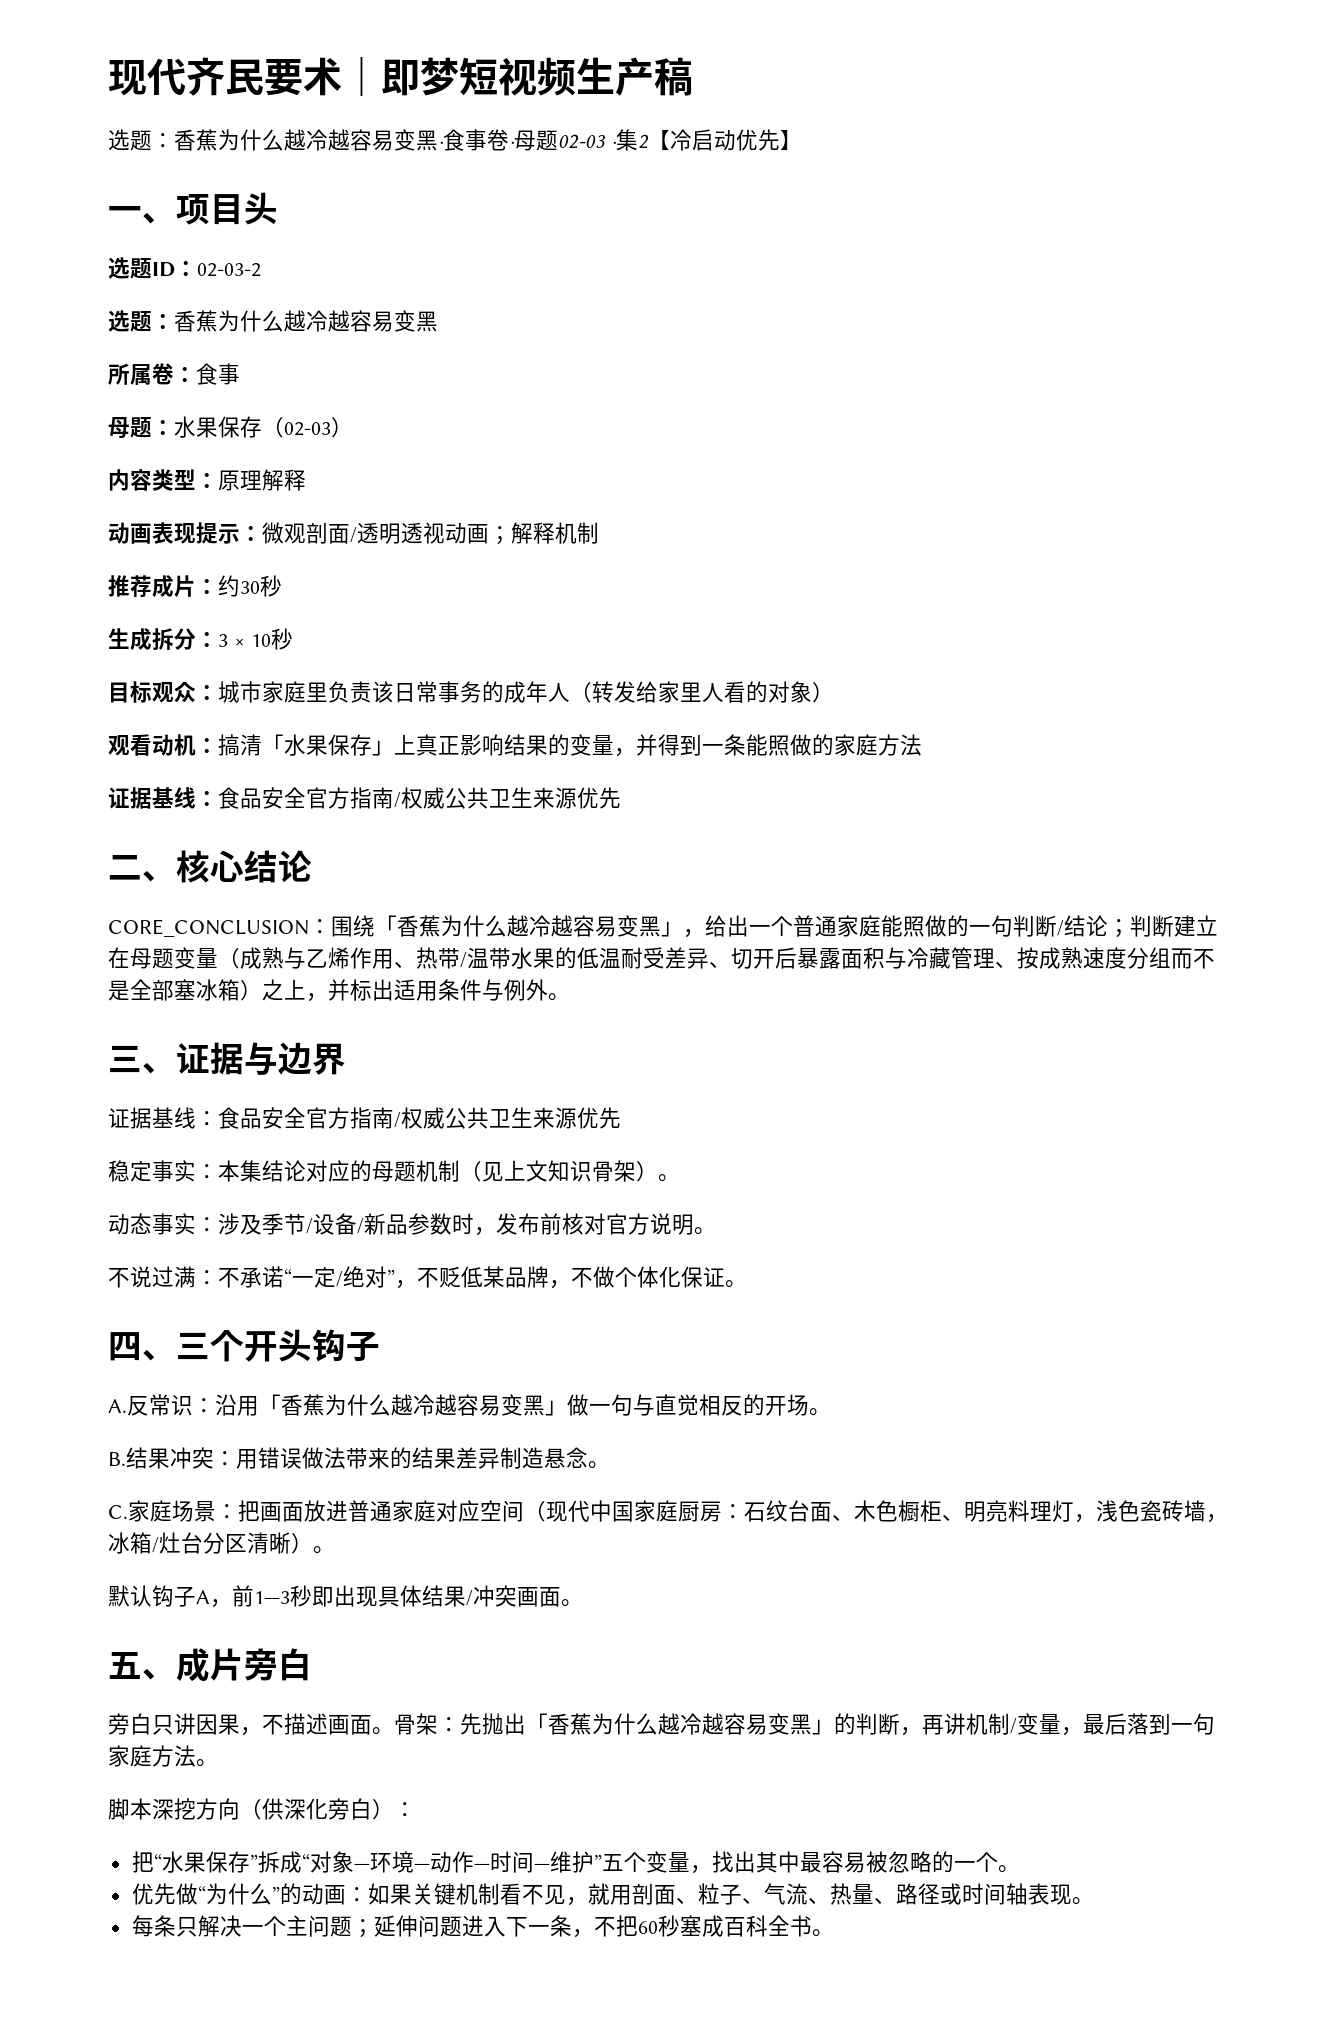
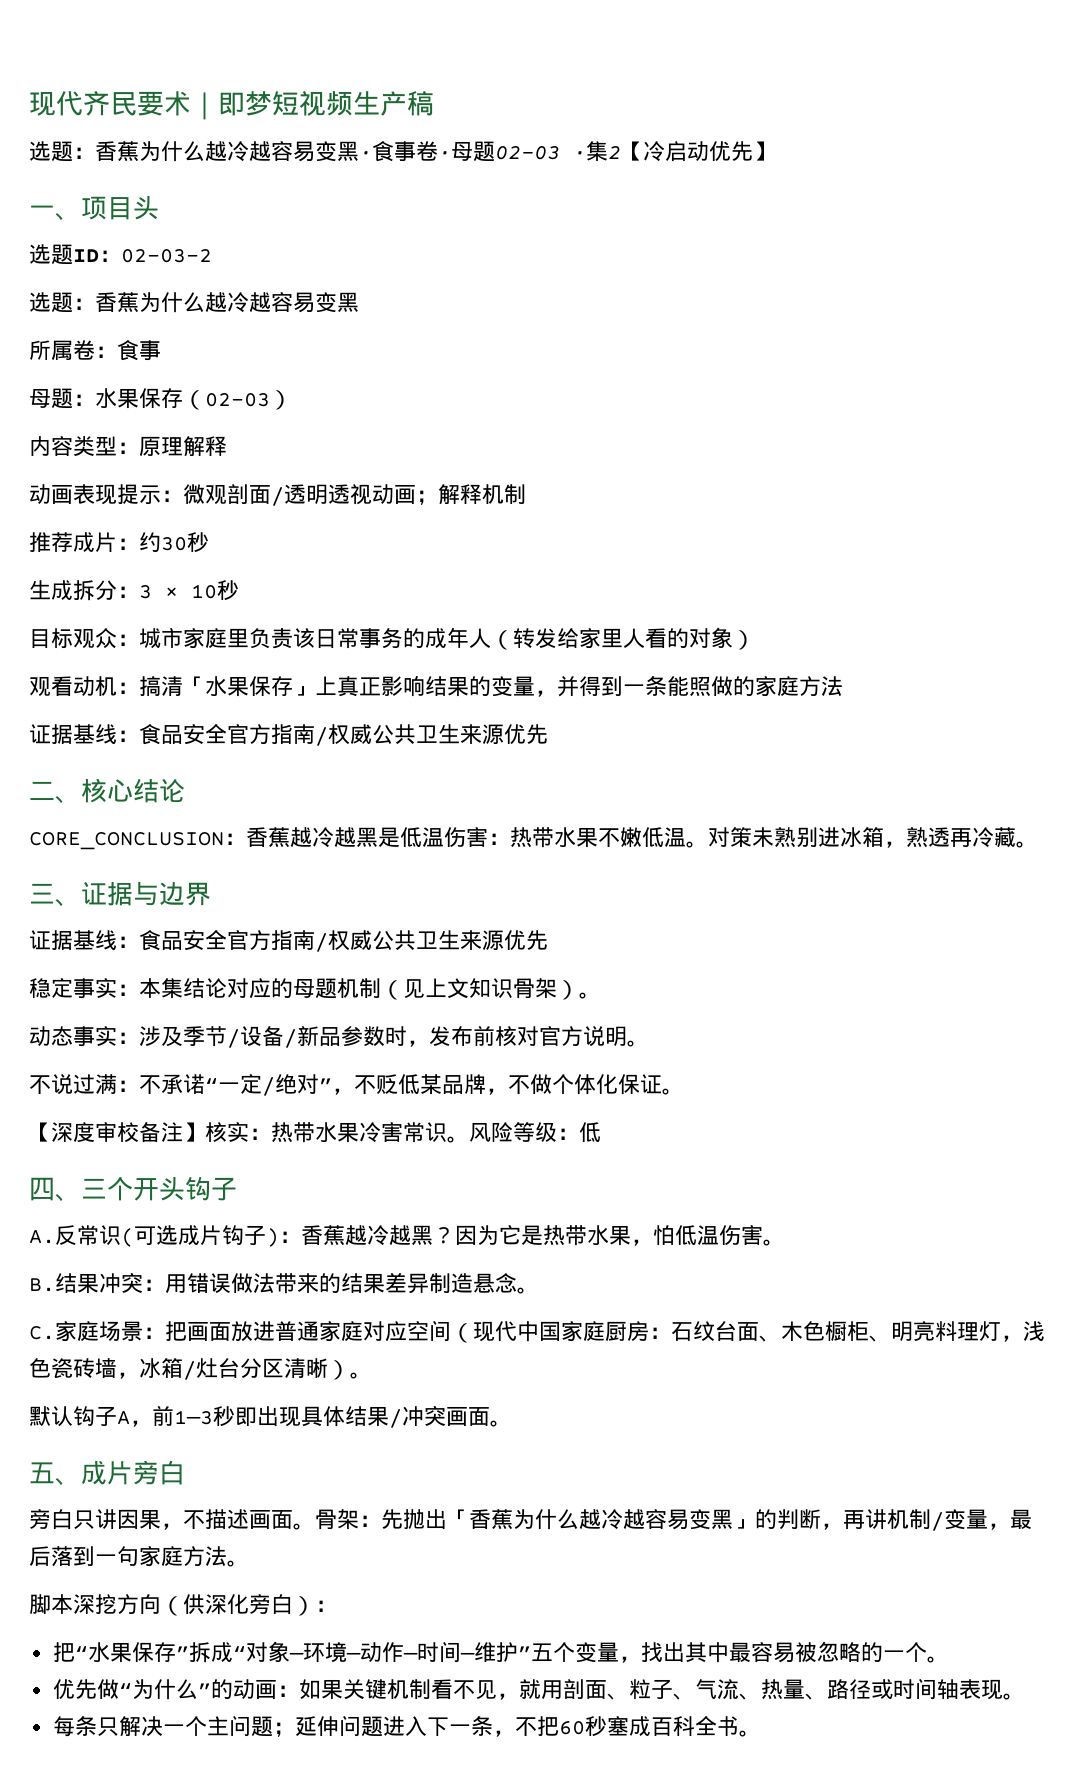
- CORE_CONCLUSION：围绕「香蕉为什么越冷越容易变黑」，给出一个普通家庭能照做的一句判断/结论；判断建立在母题变量（成熟与乙烯作用、热带/温带水果的低温耐受差异、切开后暴露面积与冷藏管理、按成熟速度分组而不是全部塞冰箱）之上，并标出适用条件与例外。
+ CORE_CONCLUSION：香蕉越冷越黑是低温伤害：热带水果不嫩低温。对策未熟别进冰箱，熟透再冷藏。
+ 【深度审校备注】核实：热带水果冷害常识。风险等级：低
- A.反常识：沿用「香蕉为什么越冷越容易变黑」做一句与直觉相反的开场。
+ A.反常识(可选成片钩子)：香蕉越冷越黑？因为它是热带水果，怕低温伤害。

